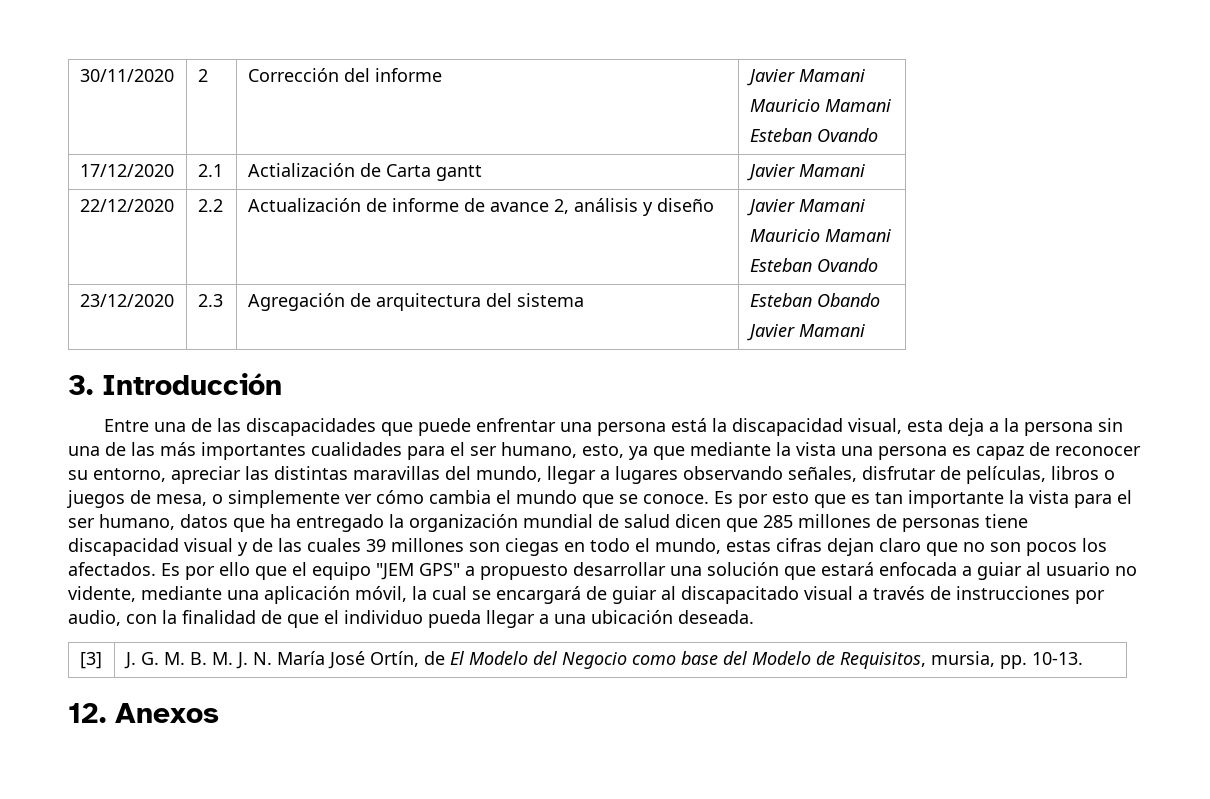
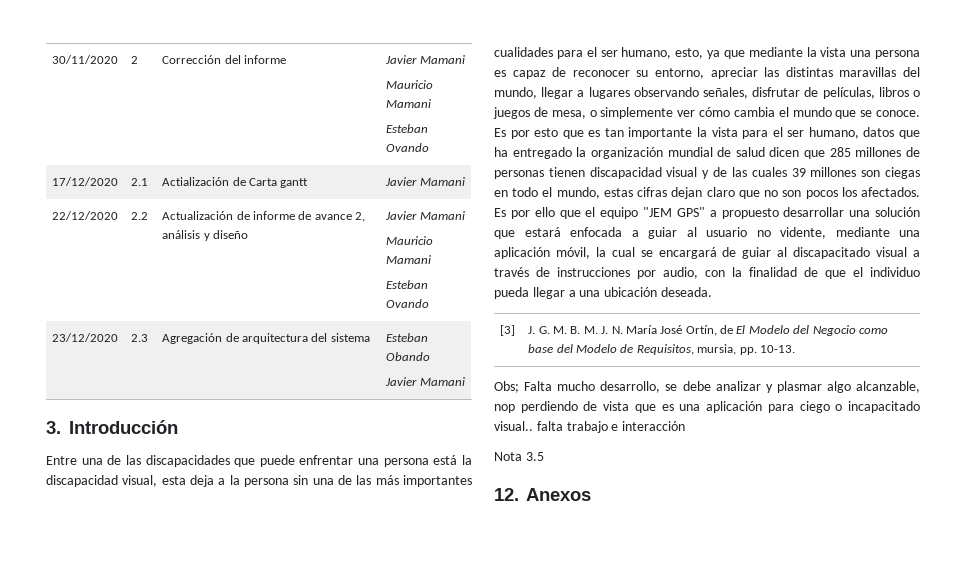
- Es por esto que es tan importante la vista para el ser humano, datos que ha entregado la organización mundial de salud dicen que 285 millones de personas tiene discapacidad visual y de las cuales 39 millones son ciegas en todo el mundo, estas cifras dejan claro que no son pocos los afectados.
+ Es por esto que es tan importante la vista para el ser humano, datos que ha entregado la organización mundial de salud dicen que 285 millones de personas tienen discapacidad visual y de las cuales 39 millones son ciegas en todo el mundo, estas cifras dejan claro que no son pocos los afectados.
+ Obs; Falta mucho desarrollo, se debe analizar y plasmar algo alcanzable, nop perdiendo de vista que es una aplicación para ciego o incapacitado visual.. falta trabajo e interacción
+ Nota 3.5

